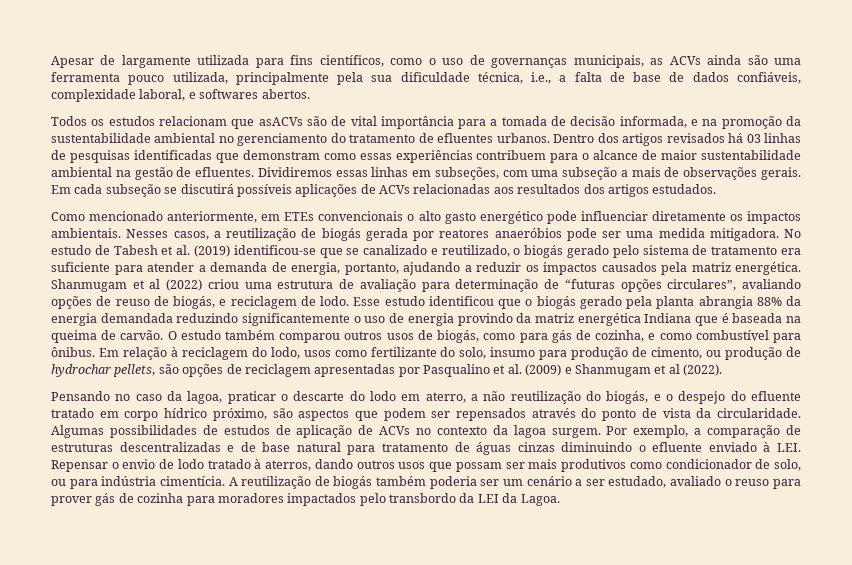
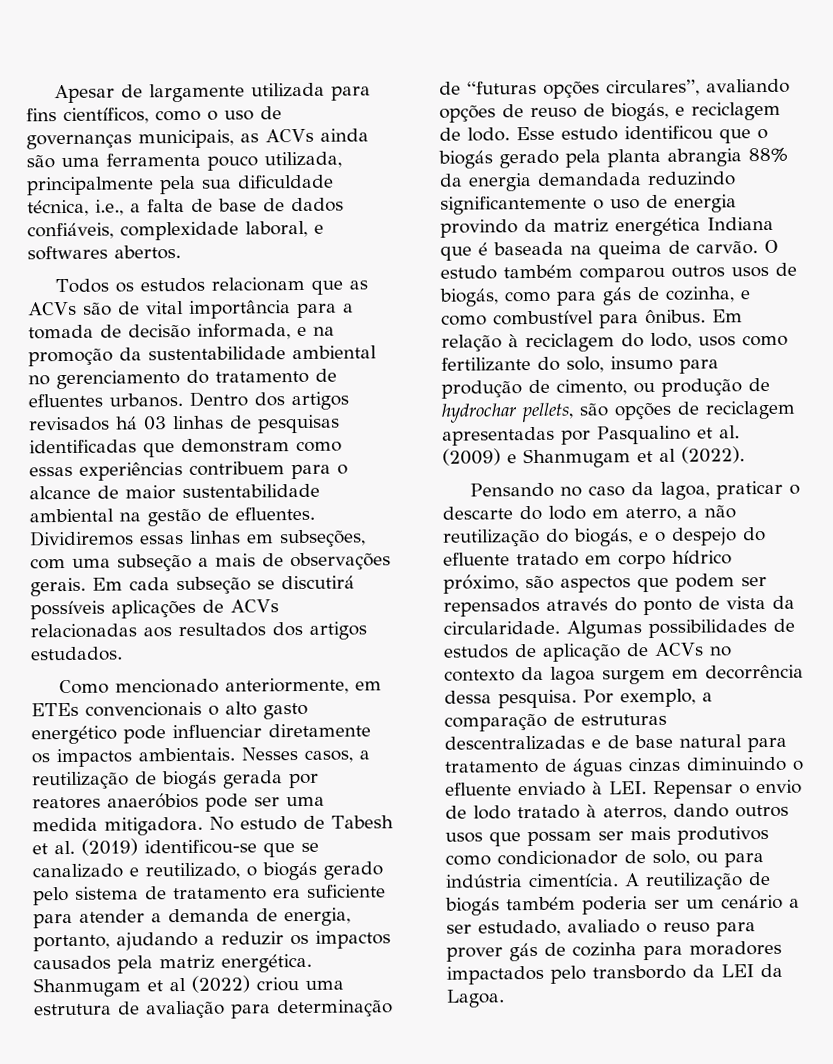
- Todos os estudos relacionam que asACVs são de vital importância para a tomada de decisão informada, e na promoção da sustentabilidade ambiental no gerenciamento do tratamento de efluentes urbanos.
+ Todos os estudos relacionam que as ACVs são de vital importância para a tomada de decisão informada, e na promoção da sustentabilidade ambiental no gerenciamento do tratamento de efluentes urbanos.
- Algumas possibilidades de estudos de aplicação de ACVs no contexto da lagoa surgem.
+ Algumas possibilidades de estudos de aplicação de ACVs no contexto da lagoa surgem em decorrência dessa pesquisa.

